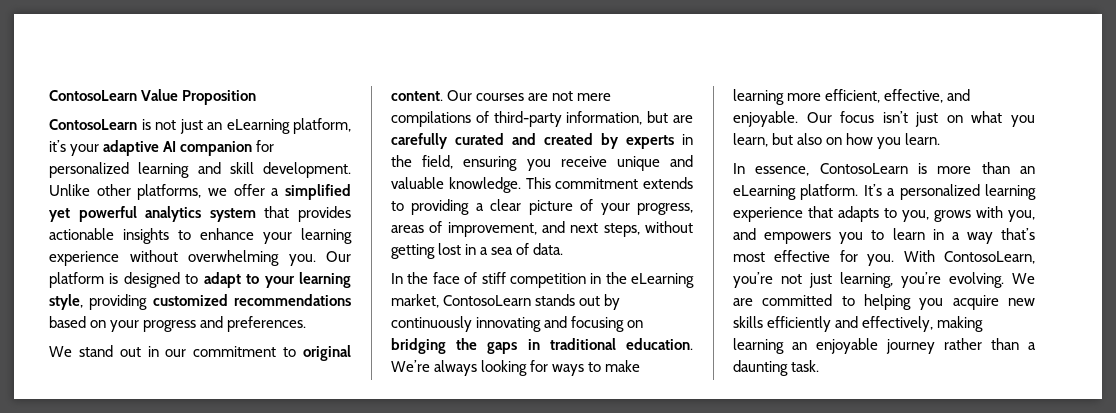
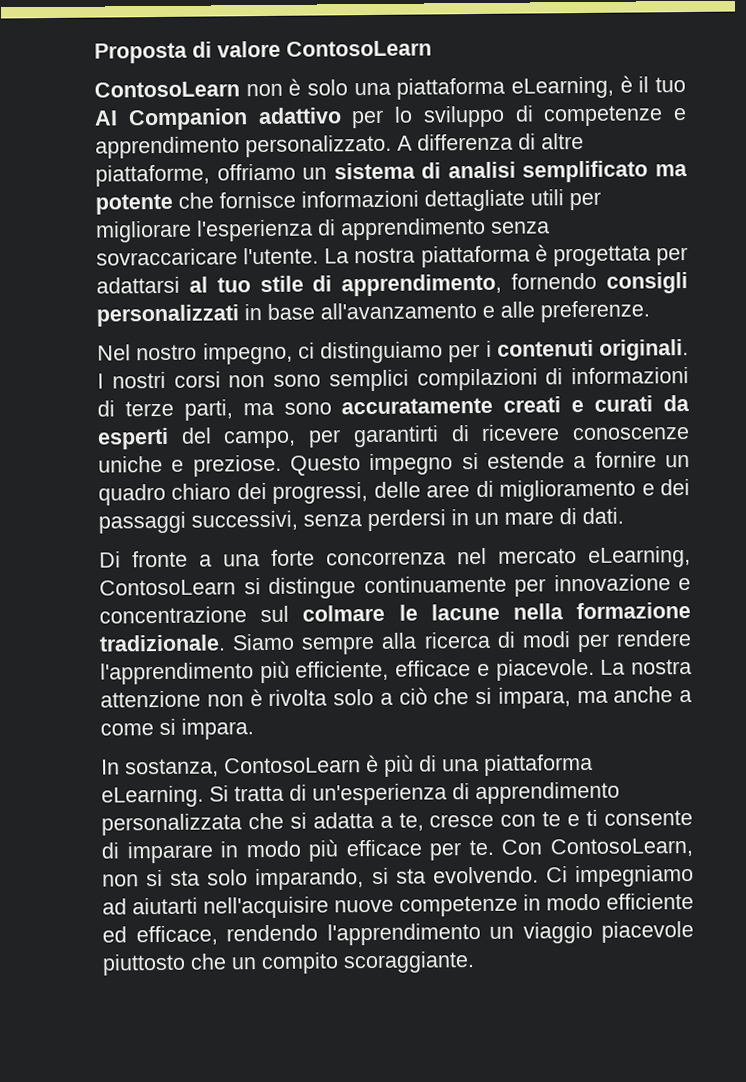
- ContosoLearn Value Proposition
- ContosoLearn is not just an eLearning platform, it’s your adaptive AI companion for personalized learning and skill development. Unlike other platforms, we offer a simplified yet powerful analytics system that provides actionable insights to enhance your learning experience without overwhelming you. Our platform is designed to adapt to your learning style, providing customized recommendations based on your progress and preferences.
- We stand out in our commitment to original content. Our courses are not mere compilations of third-party information, but are carefully curated and created by experts in the field, ensuring you receive unique and valuable knowledge. This commitment extends to providing a clear picture of your progress, areas of improvement, and next steps, without getting lost in a sea of data.
- In the face of stiff competition in the eLearning market, ContosoLearn stands out by continuously innovating and focusing on bridging the gaps in traditional education. We’re always looking for ways to make learning more efficient, effective, and enjoyable. Our focus isn’t just on what you learn, but also on how you learn.
- In essence, ContosoLearn is more than an eLearning platform. It’s a personalized learning experience that adapts to you, grows with you, and empowers you to learn in a way that’s most effective for you. With ContosoLearn, you’re not just learning, you’re evolving. We are committed to helping you acquire new skills efficiently and effectively, making learning an enjoyable journey rather than a daunting task.
+ Proposta di valore ContosoLearn
+ ContosoLearn non è solo una piattaforma eLearning, è il tuo AI Companion adattivo per lo sviluppo di competenze e apprendimento personalizzato. A differenza di altre piattaforme, offriamo un sistema di analisi semplificato ma potente che fornisce informazioni dettagliate utili per migliorare l'esperienza di apprendimento senza sovraccaricare l'utente. La nostra piattaforma è progettata per adattarsi al tuo stile di apprendimento, fornendo consigli personalizzati in base all'avanzamento e alle preferenze.
+ Nel nostro impegno, ci distinguiamo per i contenuti originali. I nostri corsi non sono semplici compilazioni di informazioni di terze parti, ma sono accuratamente creati e curati da esperti del campo, per garantirti di ricevere conoscenze uniche e preziose. Questo impegno si estende a fornire un quadro chiaro dei progressi, delle aree di miglioramento e dei passaggi successivi, senza perdersi in un mare di dati.
+ Di fronte a una forte concorrenza nel mercato eLearning, ContosoLearn si distingue continuamente per innovazione e concentrazione sul colmare le lacune nella formazione tradizionale. Siamo sempre alla ricerca di modi per rendere l'apprendimento più efficiente, efficace e piacevole. La nostra attenzione non è rivolta solo a ciò che si impara, ma anche a come si impara.
+ In sostanza, ContosoLearn è più di una piattaforma eLearning. Si tratta di un'esperienza di apprendimento personalizzata che si adatta a te, cresce con te e ti consente di imparare in modo più efficace per te. Con ContosoLearn, non si sta solo imparando, si sta evolvendo. Ci impegniamo ad aiutarti nell'acquisire nuove competenze in modo efficiente ed efficace, rendendo l'apprendimento un viaggio piacevole piuttosto che un compito scoraggiante.

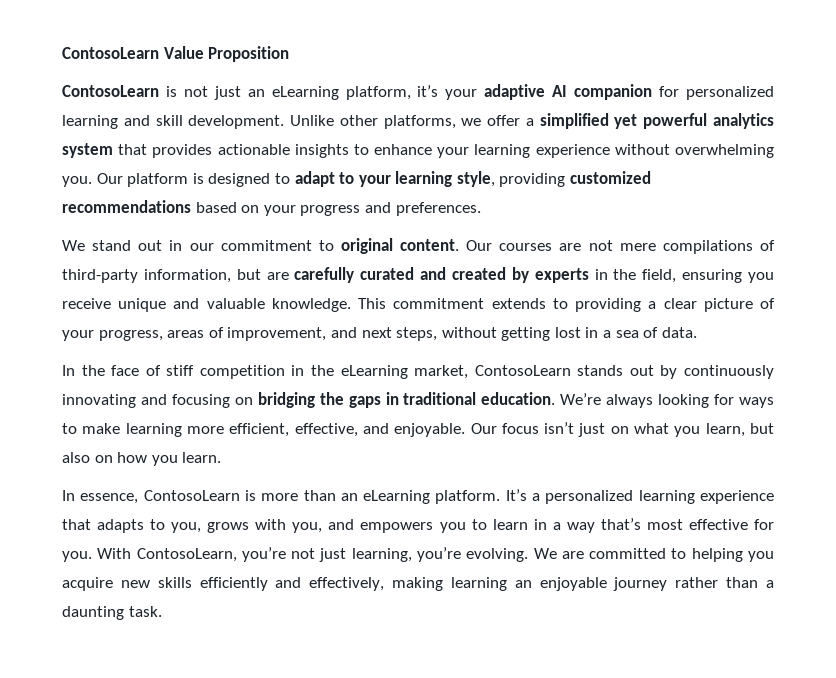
- Proposta di valore ContosoLearn
- ContosoLearn non è solo una piattaforma eLearning, è il tuo AI Companion adattivo per lo sviluppo di competenze e apprendimento personalizzato. A differenza di altre piattaforme, offriamo un sistema di analisi semplificato ma potente che fornisce informazioni dettagliate utili per migliorare l'esperienza di apprendimento senza sovraccaricare l'utente. La nostra piattaforma è progettata per adattarsi al tuo stile di apprendimento, fornendo consigli personalizzati in base all'avanzamento e alle preferenze.
- Nel nostro impegno, ci distinguiamo per i contenuti originali. I nostri corsi non sono semplici compilazioni di informazioni di terze parti, ma sono accuratamente creati e curati da esperti del campo, per garantirti di ricevere conoscenze uniche e preziose. Questo impegno si estende a fornire un quadro chiaro dei progressi, delle aree di miglioramento e dei passaggi successivi, senza perdersi in un mare di dati.
- Di fronte a una forte concorrenza nel mercato eLearning, ContosoLearn si distingue continuamente per innovazione e concentrazione sul colmare le lacune nella formazione tradizionale. Siamo sempre alla ricerca di modi per rendere l'apprendimento più efficiente, efficace e piacevole. La nostra attenzione non è rivolta solo a ciò che si impara, ma anche a come si impara.
- In sostanza, ContosoLearn è più di una piattaforma eLearning. Si tratta di un'esperienza di apprendimento personalizzata che si adatta a te, cresce con te e ti consente di imparare in modo più efficace per te. Con ContosoLearn, non si sta solo imparando, si sta evolvendo. Ci impegniamo ad aiutarti nell'acquisire nuove competenze in modo efficiente ed efficace, rendendo l'apprendimento un viaggio piacevole piuttosto che un compito scoraggiante.
+ ContosoLearn Value Proposition
+ ContosoLearn is not just an eLearning platform, it’s your adaptive AI companion for personalized learning and skill development. Unlike other platforms, we offer a simplified yet powerful analytics system that provides actionable insights to enhance your learning experience without overwhelming you. Our platform is designed to adapt to your learning style, providing customized recommendations based on your progress and preferences.
+ We stand out in our commitment to original content. Our courses are not mere compilations of third-party information, but are carefully curated and created by experts in the field, ensuring you receive unique and valuable knowledge. This commitment extends to providing a clear picture of your progress, areas of improvement, and next steps, without getting lost in a sea of data.
+ In the face of stiff competition in the eLearning market, ContosoLearn stands out by continuously innovating and focusing on bridging the gaps in traditional education. We’re always looking for ways to make learning more efficient, effective, and enjoyable. Our focus isn’t just on what you learn, but also on how you learn.
+ In essence, ContosoLearn is more than an eLearning platform. It’s a personalized learning experience that adapts to you, grows with you, and empowers you to learn in a way that’s most effective for you. With ContosoLearn, you’re not just learning, you’re evolving. We are committed to helping you acquire new skills efficiently and effectively, making learning an enjoyable journey rather than a daunting task.

